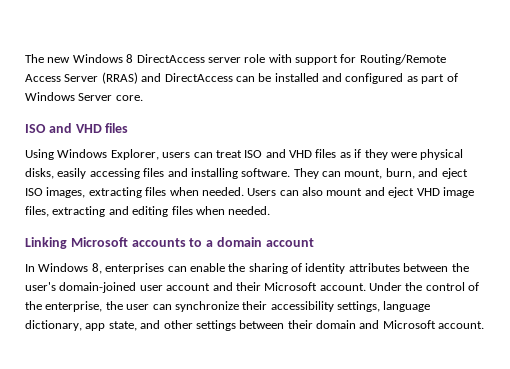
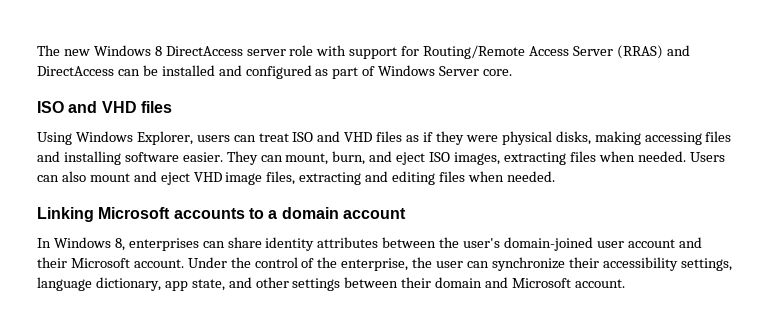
- Using Windows Explorer, users can treat ISO and VHD files as if they were physical disks, easily accessing files and installing software.
+ Using Windows Explorer, users can treat ISO and VHD files as if they were physical disks, making accessing files and installing software easier.
- In Windows 8, enterprises can enable the sharing of identity attributes between the user's domain-joined user account and their Microsoft account.
+ In Windows 8, enterprises can share identity attributes between the user's domain-joined user account and their Microsoft account.

